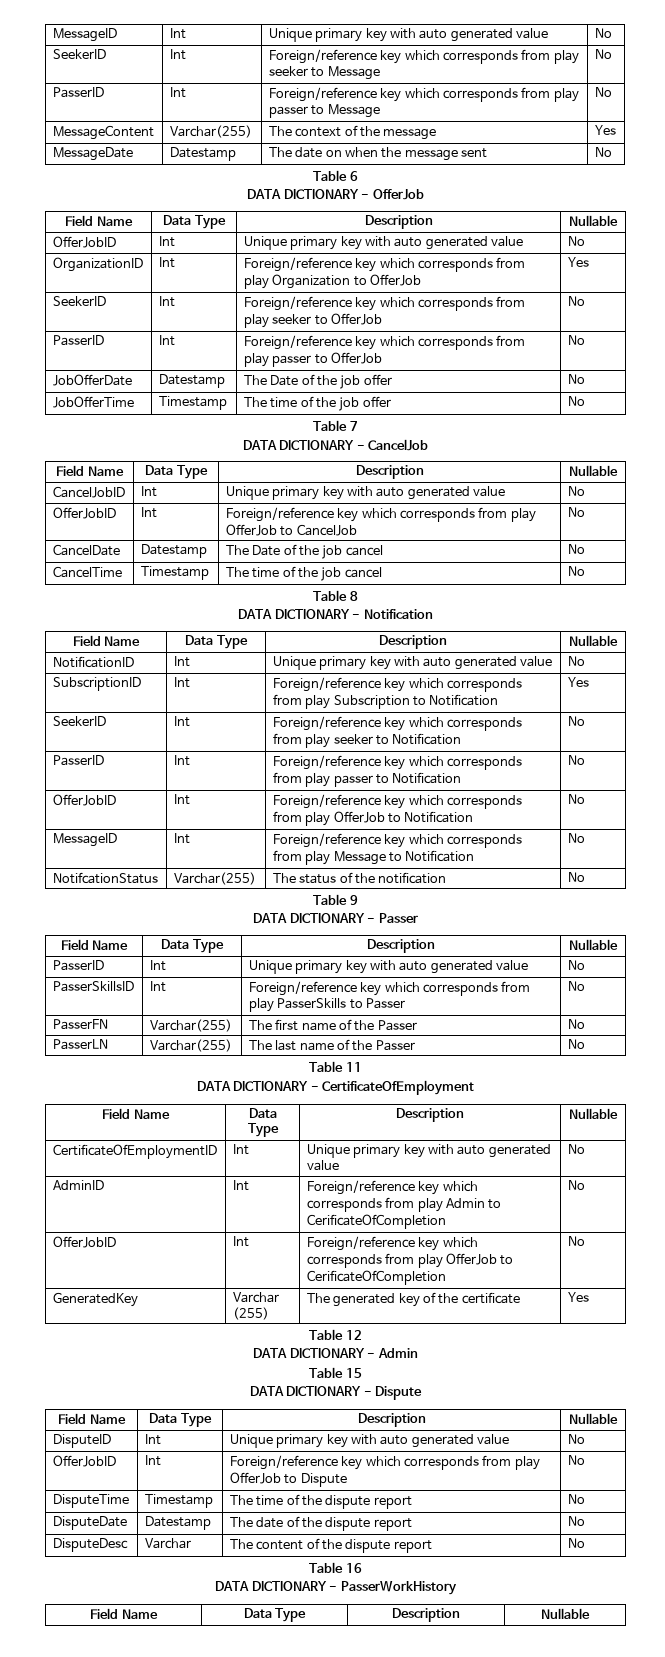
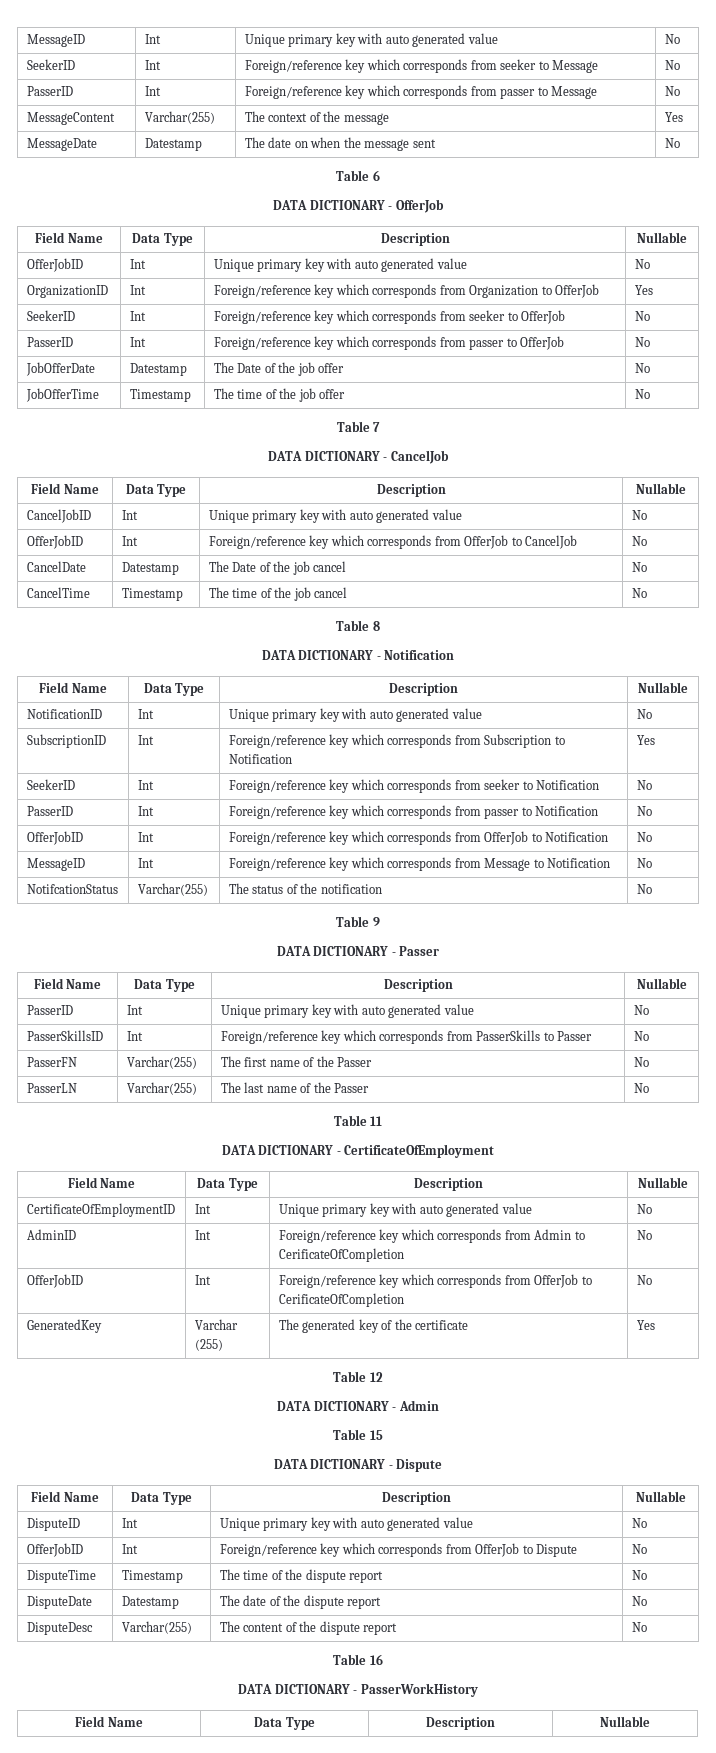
- SeekerID | Int | Foreign/reference key which corresponds from play seeker to Message | No
+ SeekerID | Int | Foreign/reference key which corresponds from seeker to Message | No
- PasserID | Int | Foreign/reference key which corresponds from play passer to Message | No
+ PasserID | Int | Foreign/reference key which corresponds from passer to Message | No
- OrganizationID | Int | Foreign/reference key which corresponds from play Organization to OfferJob | Yes
+ OrganizationID | Int | Foreign/reference key which corresponds from Organization to OfferJob | Yes
- SeekerID | Int | Foreign/reference key which corresponds from play seeker to OfferJob | No
+ SeekerID | Int | Foreign/reference key which corresponds from seeker to OfferJob | No
- PasserID | Int | Foreign/reference key which corresponds from play passer to OfferJob | No
+ PasserID | Int | Foreign/reference key which corresponds from passer to OfferJob | No
- OfferJobID | Int | Foreign/reference key which corresponds from play OfferJob to CancelJob | No
+ OfferJobID | Int | Foreign/reference key which corresponds from OfferJob to CancelJob | No
- SubscriptionID | Int | Foreign/reference key which corresponds from play Subscription to Notification | Yes
+ SubscriptionID | Int | Foreign/reference key which corresponds from Subscription to Notification | Yes
- SeekerID | Int | Foreign/reference key which corresponds from play seeker to Notification | No
+ SeekerID | Int | Foreign/reference key which corresponds from seeker to Notification | No
- PasserID | Int | Foreign/reference key which corresponds from play passer to Notification | No
+ PasserID | Int | Foreign/reference key which corresponds from passer to Notification | No
- OfferJobID | Int | Foreign/reference key which corresponds from play OfferJob to Notification | No
+ OfferJobID | Int | Foreign/reference key which corresponds from OfferJob to Notification | No
- MessageID | Int | Foreign/reference key which corresponds from play Message to Notification | No
+ MessageID | Int | Foreign/reference key which corresponds from Message to Notification | No
- PasserSkillsID | Int | Foreign/reference key which corresponds from play PasserSkills to Passer | No
+ PasserSkillsID | Int | Foreign/reference key which corresponds from PasserSkills to Passer | No
- AdminID | Int | Foreign/reference key which corresponds from play Admin to CerificateOfCompletion | No
+ AdminID | Int | Foreign/reference key which corresponds from Admin to CerificateOfCompletion | No
- OfferJobID | Int | Foreign/reference key which corresponds from play OfferJob to CerificateOfCompletion | No
+ OfferJobID | Int | Foreign/reference key which corresponds from OfferJob to CerificateOfCompletion | No
- OfferJobID | Int | Foreign/reference key which corresponds from play OfferJob to Dispute | No
+ OfferJobID | Int | Foreign/reference key which corresponds from OfferJob to Dispute | No
- DisputeDesc | Varchar | The content of the dispute report | No
+ DisputeDesc | Varchar(255) | The content of the dispute report | No

